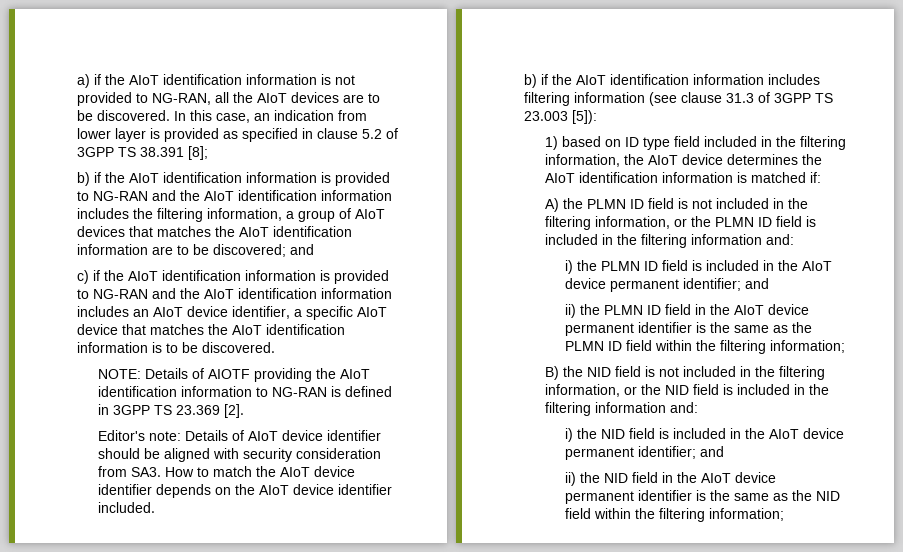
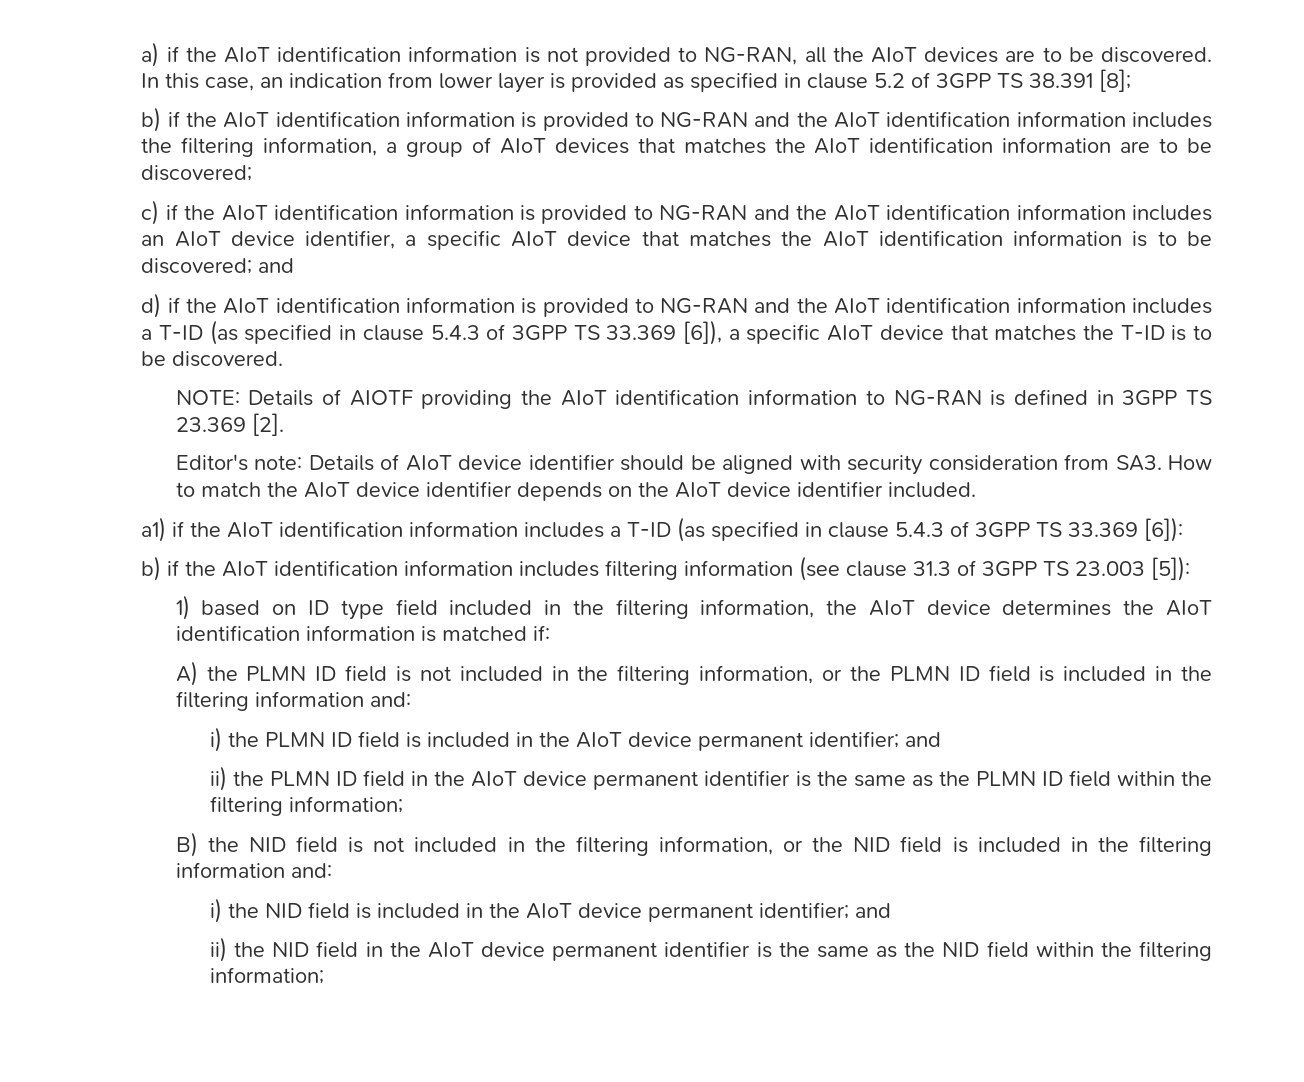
- b) if the AIoT identification information is provided to NG-RAN and the AIoT identification information includes the filtering information, a group of AIoT devices that matches the AIoT identification information are to be discovered; and
+ b) if the AIoT identification information is provided to NG-RAN and the AIoT identification information includes the filtering information, a group of AIoT devices that matches the AIoT identification information are to be discovered;
- c) if the AIoT identification information is provided to NG-RAN and the AIoT identification information includes an AIoT device identifier, a specific AIoT device that matches the AIoT identification information is to be discovered.
+ c) if the AIoT identification information is provided to NG-RAN and the AIoT identification information includes an AIoT device identifier, a specific AIoT device that matches the AIoT identification information is to be discovered; and
+ d) if the AIoT identification information is provided to NG-RAN and the AIoT identification information includes a T-ID (as specified in clause 5.4.3 of 3GPP TS 33.369 [6]), a specific AIoT device that matches the T-ID is to be discovered.
+ a1) if the AIoT identification information includes a T-ID (as specified in clause 5.4.3 of 3GPP TS 33.369 [6]):

